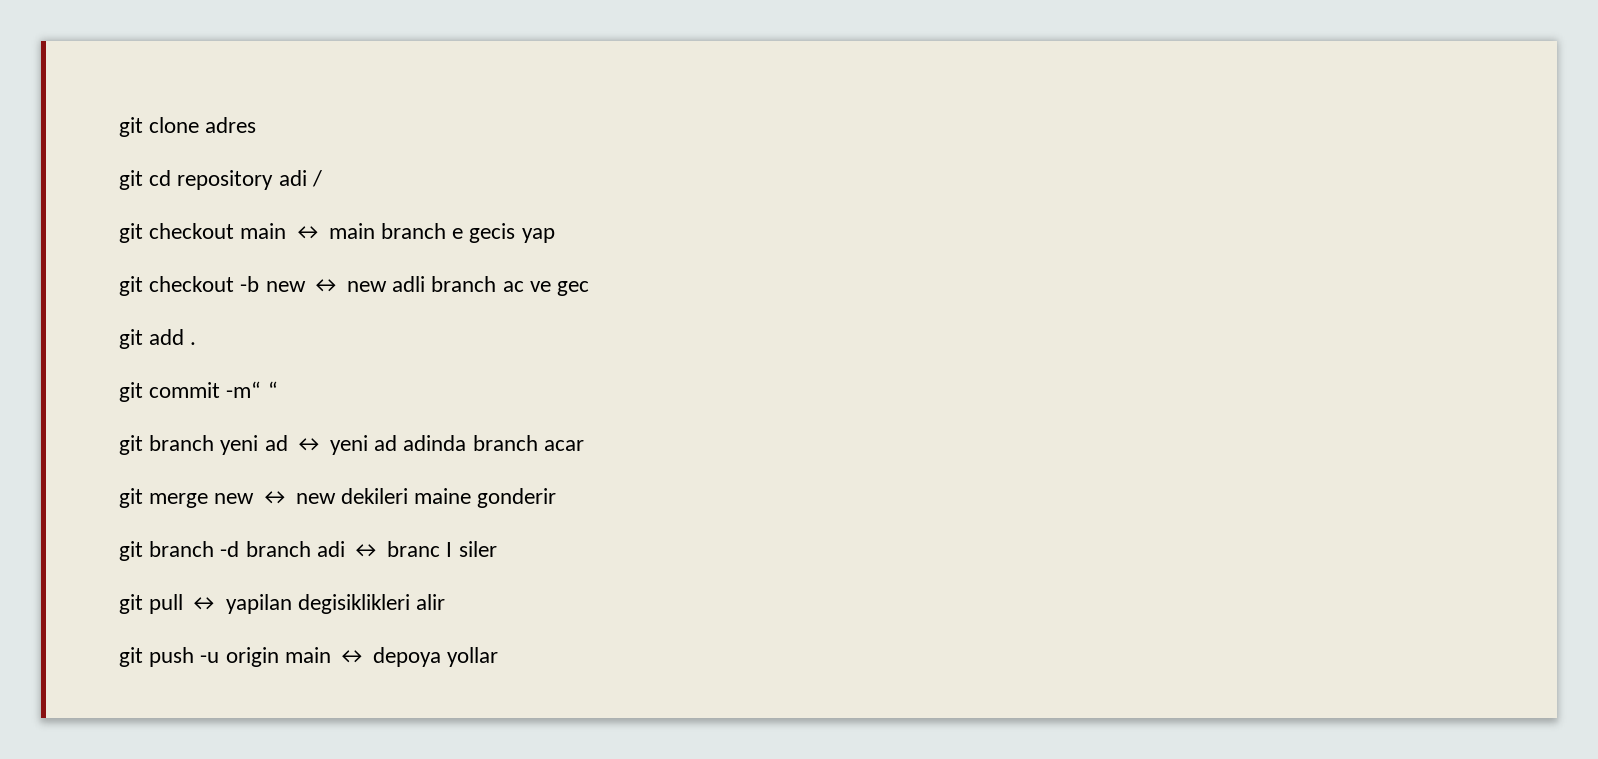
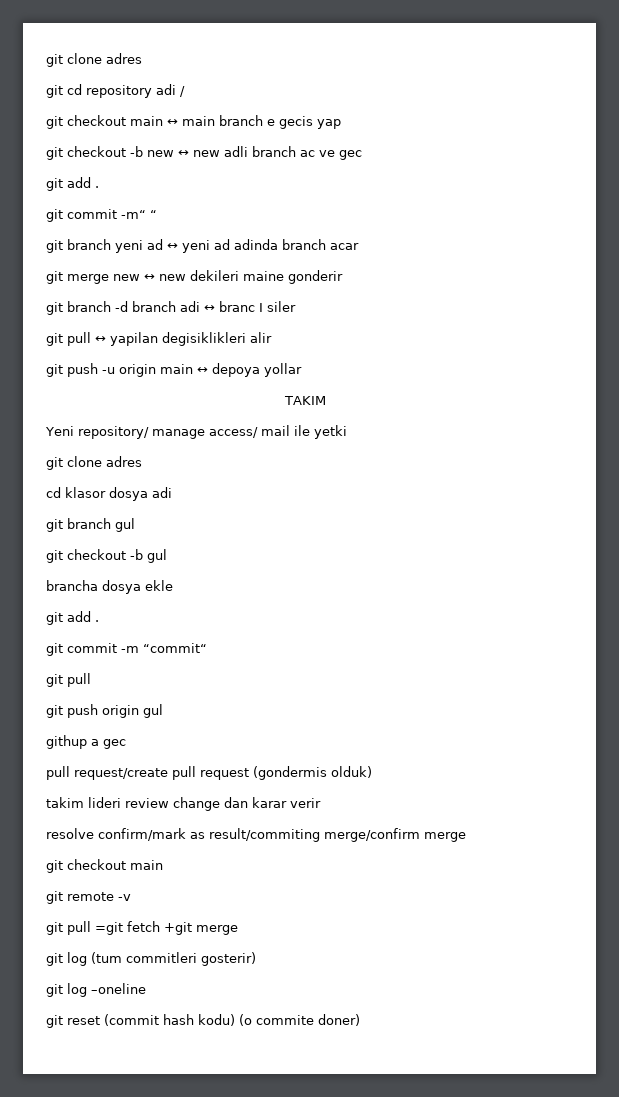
+ TAKIM
+ Yeni repository/ manage access/ mail ile yetki
+ git clone adres
+ cd klasor dosya adi
+ git branch gul
+ git checkout -b gul
+ brancha dosya ekle
+ git add .
+ git commit -m “commit“
+ git pull
+ git push origin gul
+ githup a gec
+ pull request/create pull request (gondermis olduk)
+ takim lideri review change dan karar verir
+ resolve confirm/mark as result/commiting merge/confirm merge
+ git checkout main
+ git remote -v
+ git pull =git fetch +git merge
+ git log (tum commitleri gosterir)
+ git log –oneline
+ git reset (commit hash kodu) (o commite doner)

